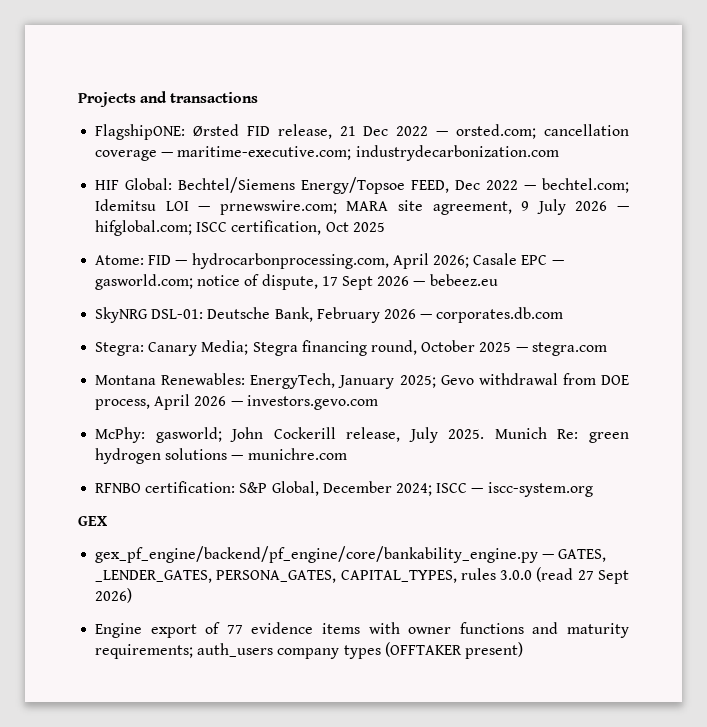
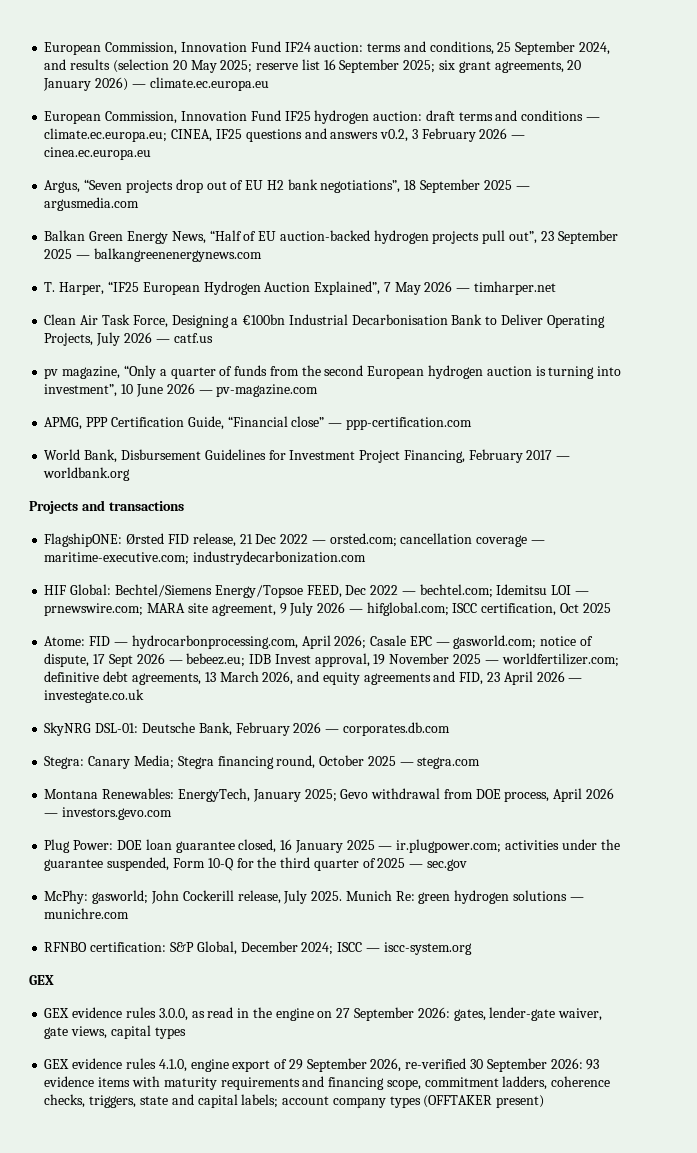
+ European Commission, Innovation Fund IF24 auction: terms and conditions, 25 September 2024, and results (selection 20 May 2025; reserve list 16 September 2025; six grant agreements, 20 January 2026) — climate.ec.europa.eu
+ European Commission, Innovation Fund IF25 hydrogen auction: draft terms and conditions — climate.ec.europa.eu; CINEA, IF25 questions and answers v0.2, 3 February 2026 — cinea.ec.europa.eu
+ Argus, “Seven projects drop out of EU H2 bank negotiations”, 18 September 2025 — argusmedia.com
+ Balkan Green Energy News, “Half of EU auction-backed hydrogen projects pull out”, 23 September 2025 — balkangreenenergynews.com
+ T. Harper, “IF25 European Hydrogen Auction Explained”, 7 May 2026 — timharper.net
+ Clean Air Task Force, Designing a €100bn Industrial Decarbonisation Bank to Deliver Operating Projects, July 2026 — catf.us
+ pv magazine, “Only a quarter of funds from the second European hydrogen auction is turning into investment”, 10 June 2026 — pv-magazine.com
+ APMG, PPP Certification Guide, “Financial close” — ppp-certification.com
+ World Bank, Disbursement Guidelines for Investment Project Financing, February 2017 — worldbank.org
- Atome: FID — hydrocarbonprocessing.com, April 2026; Casale EPC — gasworld.com; notice of dispute, 17 Sept 2026 — bebeez.eu
+ Atome: FID — hydrocarbonprocessing.com, April 2026; Casale EPC — gasworld.com; notice of dispute, 17 Sept 2026 — bebeez.eu; IDB Invest approval, 19 November 2025 — worldfertilizer.com; definitive debt agreements, 13 March 2026, and equity agreements and FID, 23 April 2026 — investegate.co.uk
+ Plug Power: DOE loan guarantee closed, 16 January 2025 — ir.plugpower.com; activities under the guarantee suspended, Form 10-Q for the third quarter of 2025 — sec.gov
- gex_pf_engine/backend/pf_engine/core/bankability_engine.py — GATES, _LENDER_GATES, PERSONA_GATES, CAPITAL_TYPES, rules 3.0.0 (read 27 Sept 2026)
- Engine export of 77 evidence items with owner functions and maturity requirements; auth_users company types (OFFTAKER present)
+ GEX evidence rules 3.0.0, as read in the engine on 27 September 2026: gates, lender-gate waiver, gate views, capital types
+ GEX evidence rules 4.1.0, engine export of 29 September 2026, re-verified 30 September 2026: 93 evidence items with maturity requirements and financing scope, commitment ladders, coherence checks, triggers, state and capital labels; account company types (OFFTAKER present)

